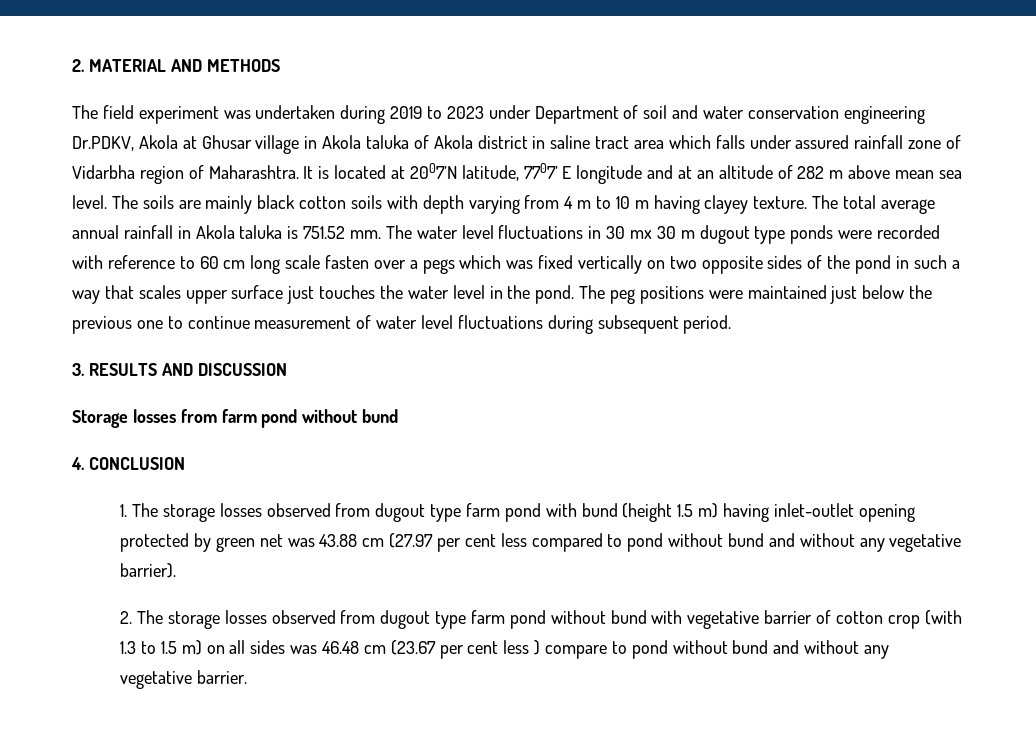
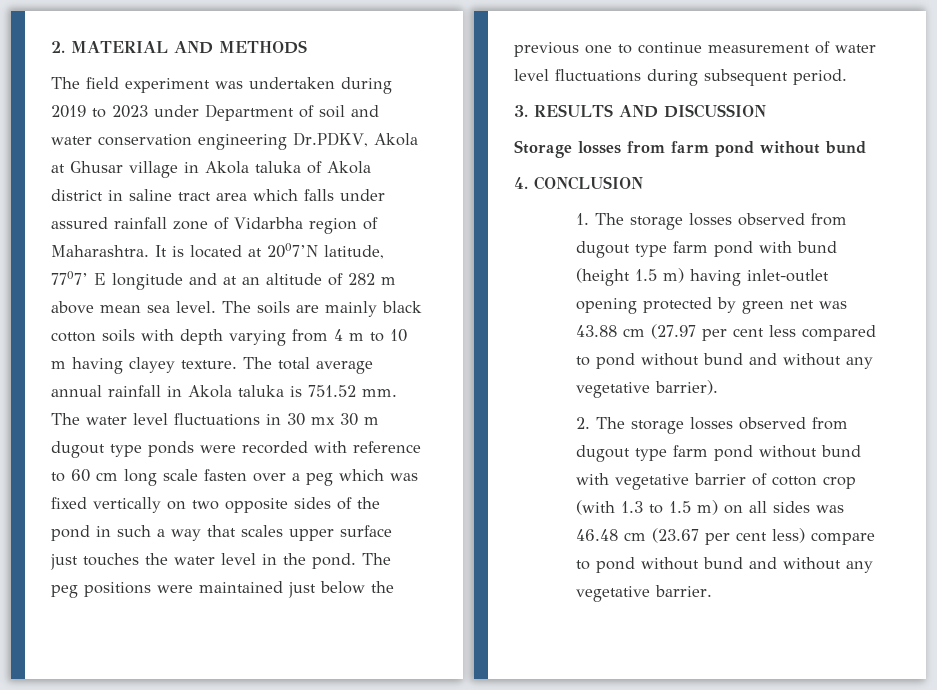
- The water level fluctuations in 30 mx 30 m dugout type ponds were recorded with reference to 60 cm long scale fasten over a pegs which was fixed vertically on two opposite sides of the pond in such a way that scales upper surface just touches the water level in the pond.
+ The water level fluctuations in 30 mx 30 m dugout type ponds were recorded with reference to 60 cm long scale fasten over a peg which was fixed vertically on two opposite sides of the pond in such a way that scales upper surface just touches the water level in the pond.
- 2. The storage losses observed from dugout type farm pond without bund with vegetative barrier of cotton crop (with 1.3 to 1.5 m) on all sides was 46.48 cm (23.67 per cent less ) compare to pond without bund and without any vegetative barrier.
+ 2. The storage losses observed from dugout type farm pond without bund with vegetative barrier of cotton crop (with 1.3 to 1.5 m) on all sides was 46.48 cm (23.67 per cent less) compare to pond without bund and without any vegetative barrier.

